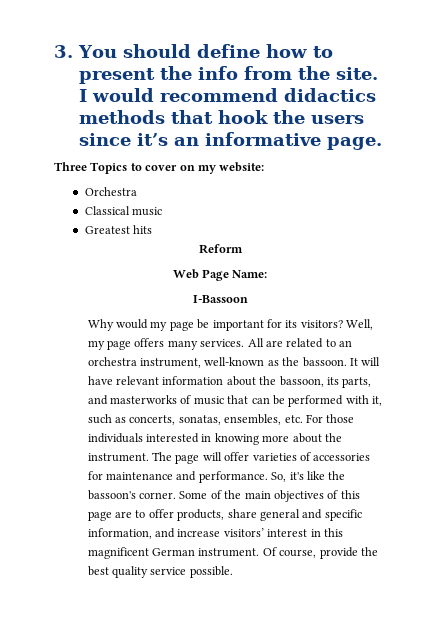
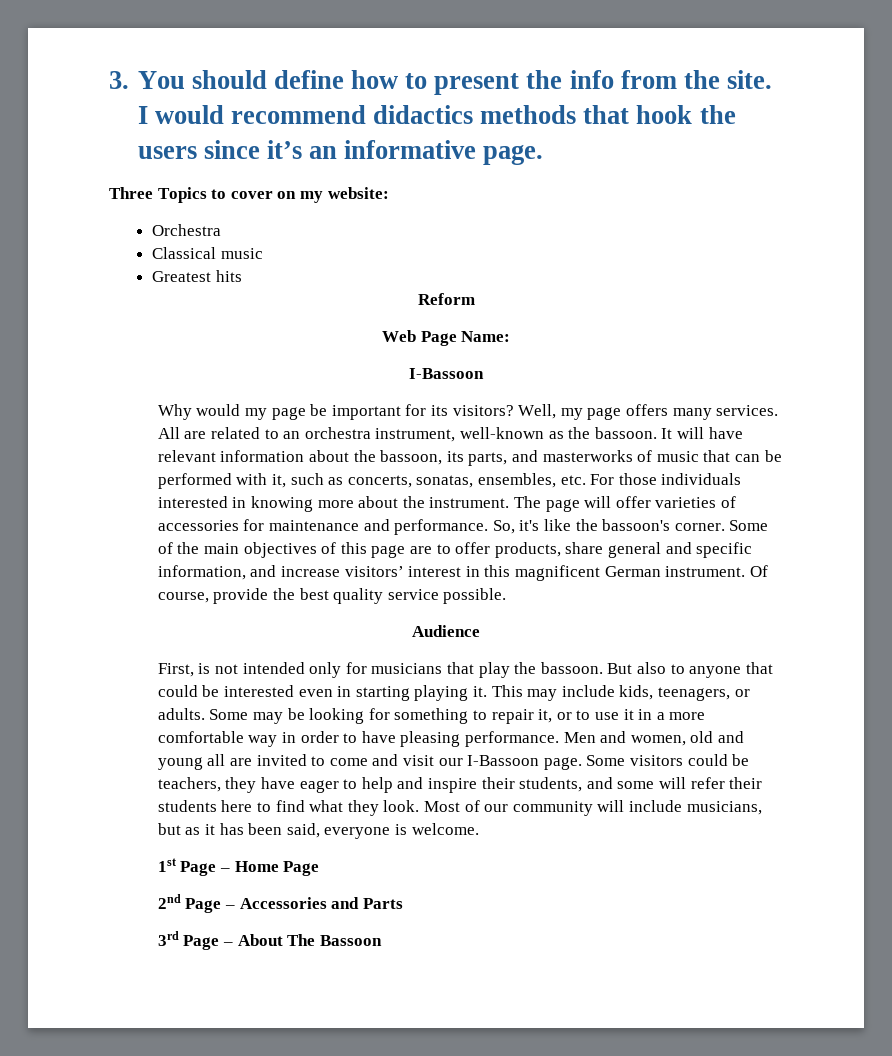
+ Audience
+ First, is not intended only for musicians that play the bassoon. But also to anyone that could be interested even in starting playing it. This may include kids, teenagers, or adults. Some may be looking for something to repair it, or to use it in a more comfortable way in order to have pleasing performance. Men and women, old and young all are invited to come and visit our I-Bassoon page. Some visitors could be teachers, they have eager to help and inspire their students, and some will refer their students here to find what they look. Most of our community will include musicians, but as it has been said, everyone is welcome.
+ 1st Page – Home Page
+ 2nd Page – Accessories and Parts
+ 3rd Page – About The Bassoon

